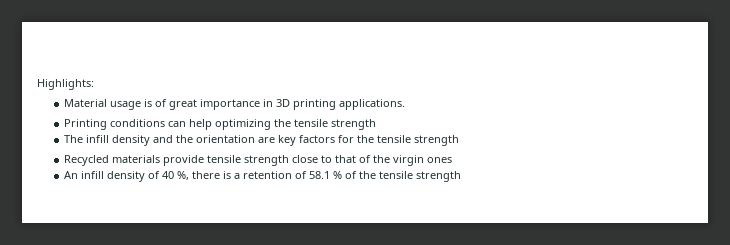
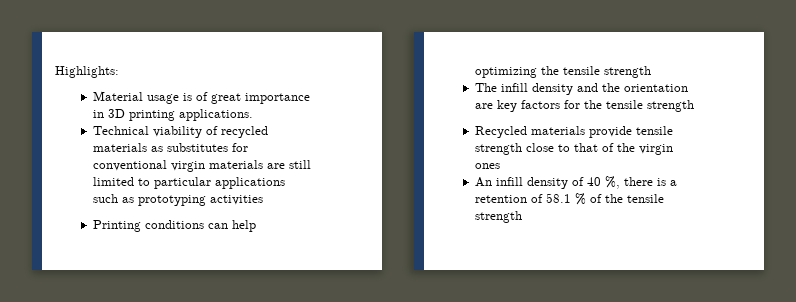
+ Technical viability of recycled materials as substitutes for conventional virgin materials are still limited to particular applications such as prototyping activities

